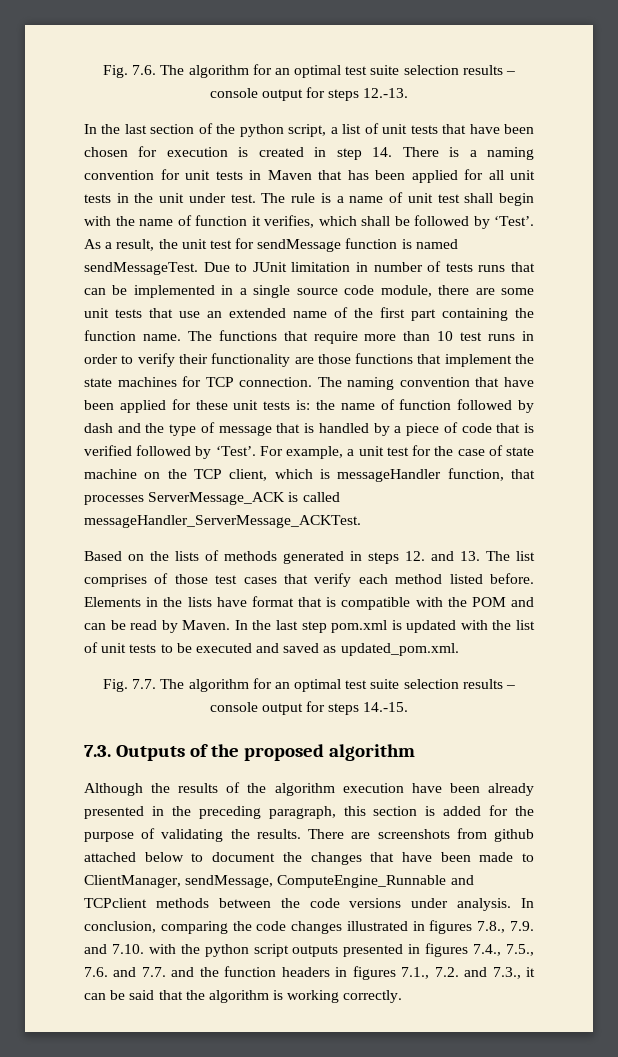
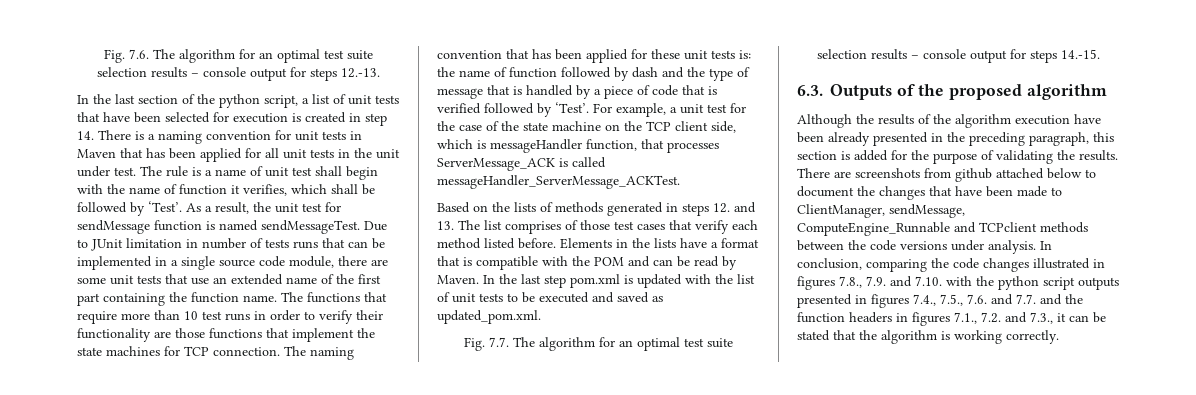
- In the last section of the python script, a list of unit tests that have been chosen for execution is created in step 14. There is a naming convention for unit tests in Maven that has been applied for all unit tests in the unit under test.
+ In the last section of the python script, a list of unit tests that have been selected for execution is created in step 14. There is a naming convention for unit tests in Maven that has been applied for all unit tests in the unit under test.
- The naming convention that have been applied for these unit tests is: the name of function followed by dash and the type of message that is handled by a piece of code that is verified followed by ‘Test’.
+ The naming convention that has been applied for these unit tests is: the name of function followed by dash and the type of message that is handled by a piece of code that is verified followed by ‘Test’.
- For example, a unit test for the case of state machine on the TCP client, which is messageHandler function, that processes ServerMessage_ACK is called messageHandler_ServerMessage_ACKTest.
+ For example, a unit test for the case of the state machine on the TCP client side, which is messageHandler function, that processes ServerMessage_ACK is called messageHandler_ServerMessage_ACKTest.
- Elements in the lists have format that is compatible with the POM and can be read by Maven.
+ Elements in the lists have a format that is compatible with the POM and can be read by Maven.
- 7.3. Outputs of the proposed algorithm
+ 6.3. Outputs of the proposed algorithm
- In conclusion, comparing the code changes illustrated in figures 7.8., 7.9. and 7.10. with the python script outputs presented in figures 7.4., 7.5., 7.6. and 7.7. and the function headers in figures 7.1., 7.2. and 7.3., it can be said that the algorithm is working correctly.
+ In conclusion, comparing the code changes illustrated in figures 7.8., 7.9. and 7.10. with the python script outputs presented in figures 7.4., 7.5., 7.6. and 7.7. and the function headers in figures 7.1., 7.2. and 7.3., it can be stated that the algorithm is working correctly.

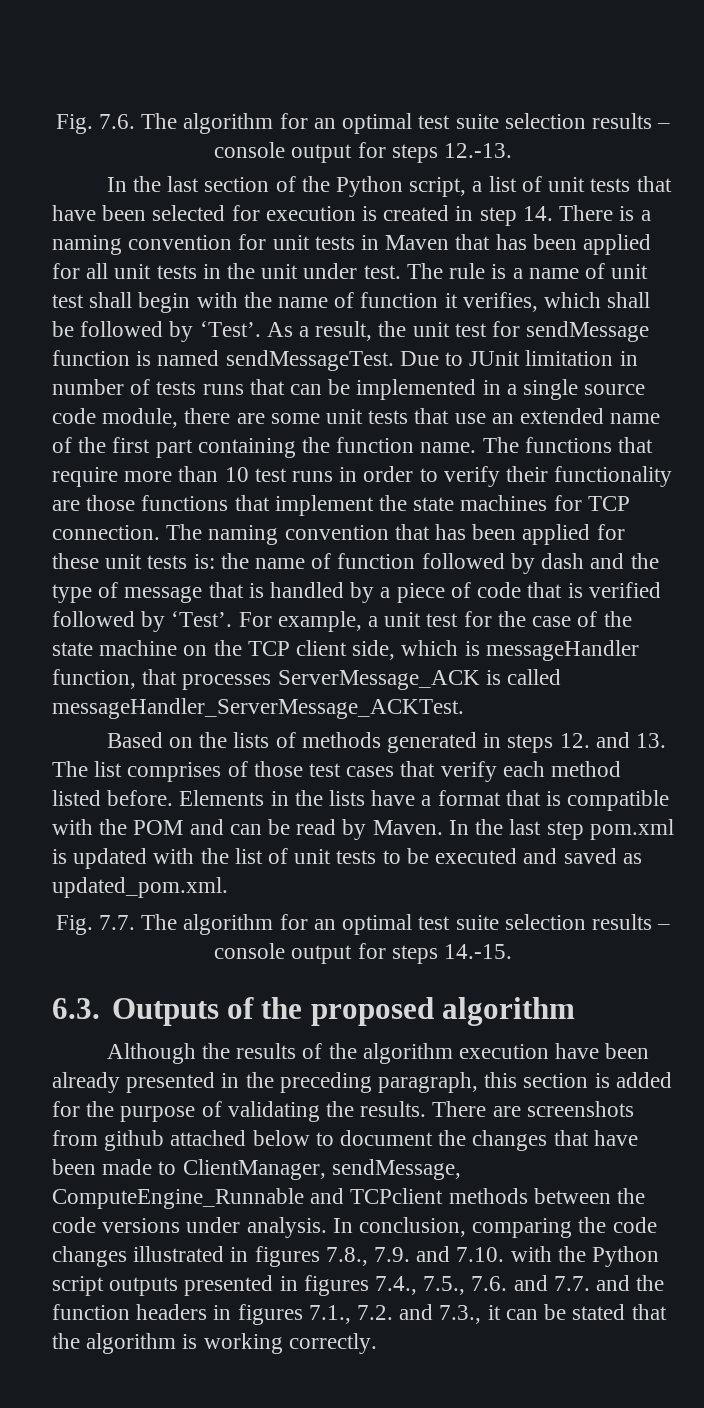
- In the last section of the python script, a list of unit tests that have been selected for execution is created in step 14. There is a naming convention for unit tests in Maven that has been applied for all unit tests in the unit under test.
+ In the last section of the Python script, a list of unit tests that have been selected for execution is created in step 14. There is a naming convention for unit tests in Maven that has been applied for all unit tests in the unit under test.
- In conclusion, comparing the code changes illustrated in figures 7.8., 7.9. and 7.10. with the python script outputs presented in figures 7.4., 7.5., 7.6. and 7.7. and the function headers in figures 7.1., 7.2. and 7.3., it can be stated that the algorithm is working correctly.
+ In conclusion, comparing the code changes illustrated in figures 7.8., 7.9. and 7.10. with the Python script outputs presented in figures 7.4., 7.5., 7.6. and 7.7. and the function headers in figures 7.1., 7.2. and 7.3., it can be stated that the algorithm is working correctly.

